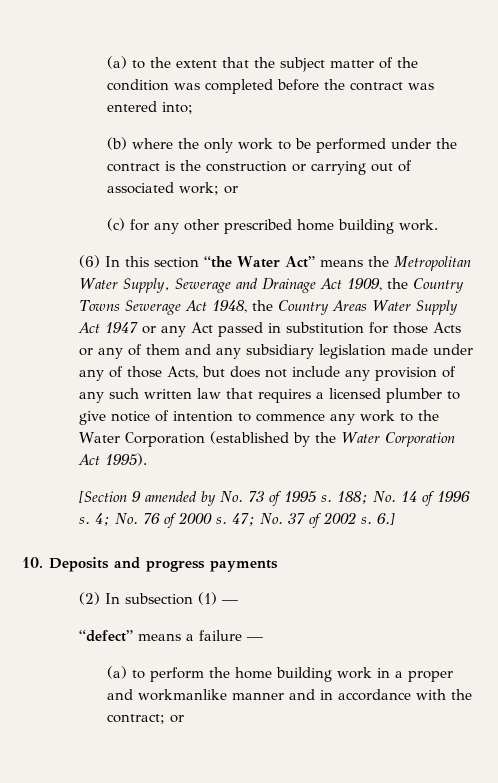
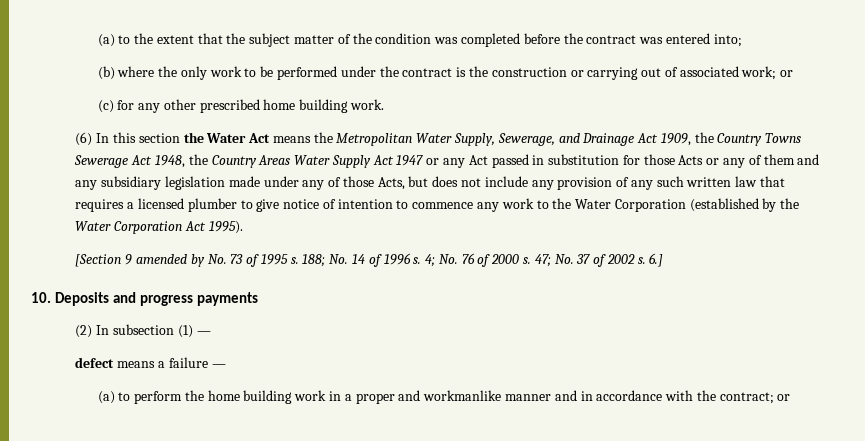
- (6) In this section “the Water Act” means the Metropolitan Water Supply, Sewerage and Drainage Act 1909, the Country Towns Sewerage Act 1948, the Country Areas Water Supply Act 1947 or any Act passed in substitution for those Acts or any of them and any subsidiary legislation made under any of those Acts, but does not include any provision of any such written law that requires a licensed plumber to give notice of intention to commence any work to the Water Corporation (established by the Water Corporation Act 1995).
+ (6) In this section the Water Act means the Metropolitan Water Supply, Sewerage, and Drainage Act 1909, the Country Towns Sewerage Act 1948, the Country Areas Water Supply Act 1947 or any Act passed in substitution for those Acts or any of them and any subsidiary legislation made under any of those Acts, but does not include any provision of any such written law that requires a licensed plumber to give notice of intention to commence any work to the Water Corporation (established by the Water Corporation Act 1995).
- “defect” means a failure —
+ defect means a failure —

